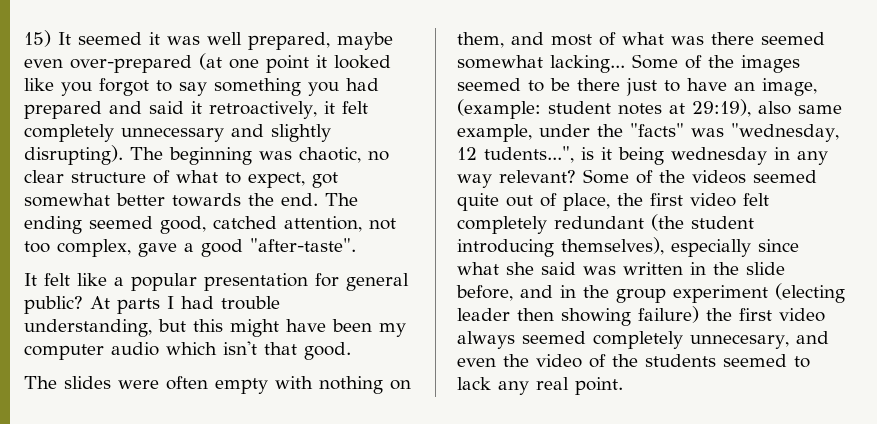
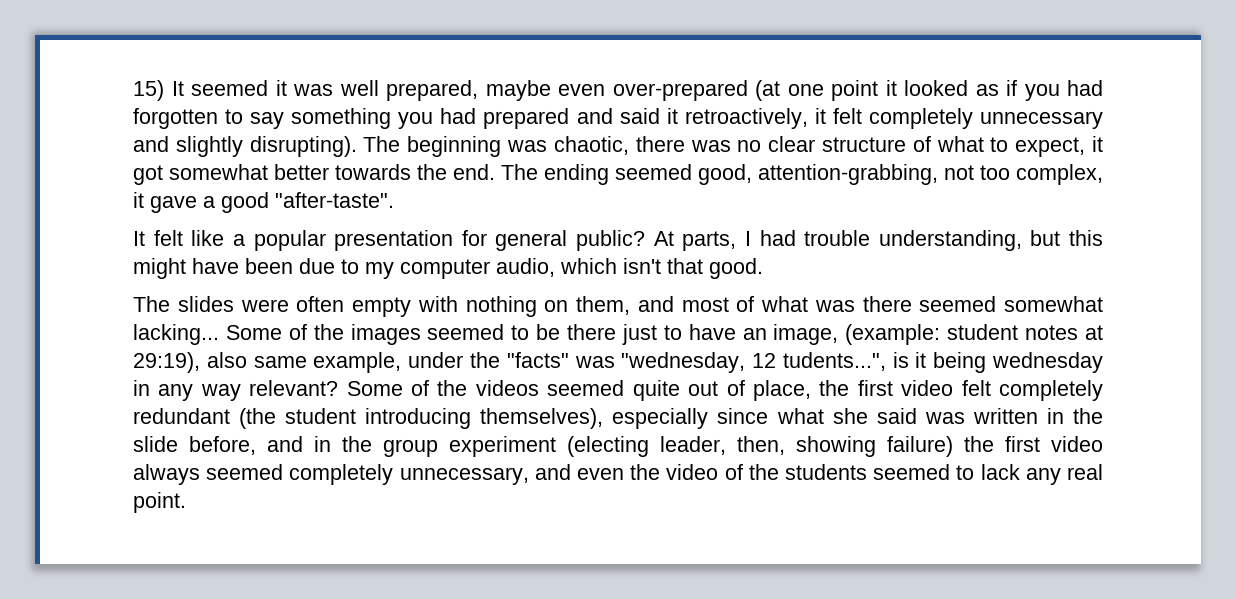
- 15) It seemed it was well prepared, maybe even over-prepared (at one point it looked like you forgot to say something you had prepared and said it retroactively, it felt completely unnecessary and slightly disrupting).
+ 15) It seemed it was well prepared, maybe even over-prepared (at one point it looked as if you had forgotten to say something you had prepared and said it retroactively, it felt completely unnecessary and slightly disrupting).
- The beginning was chaotic, no clear structure of what to expect, got somewhat better towards the end.
+ The beginning was chaotic, there was no clear structure of what to expect, it got somewhat better towards the end.
- The ending seemed good, catched attention, not too complex, gave a good "after-taste".
+ The ending seemed good, attention-grabbing, not too complex, it gave a good "after-taste".
- At parts I had trouble understanding, but this might have been my computer audio which isn't that good.
+ At parts, I had trouble understanding, but this might have been due to my computer audio, which isn't that good.
- Some of the videos seemed quite out of place, the first video felt completely redundant (the student introducing themselves), especially since what she said was written in the slide before, and in the group experiment (electing leader then showing failure) the first video always seemed completely unnecesary, and even the video of the students seemed to lack any real point.
+ Some of the videos seemed quite out of place, the first video felt completely redundant (the student introducing themselves), especially since what she said was written in the slide before, and in the group experiment (electing leader, then, showing failure) the first video always seemed completely unnecessary, and even the video of the students seemed to lack any real point.

